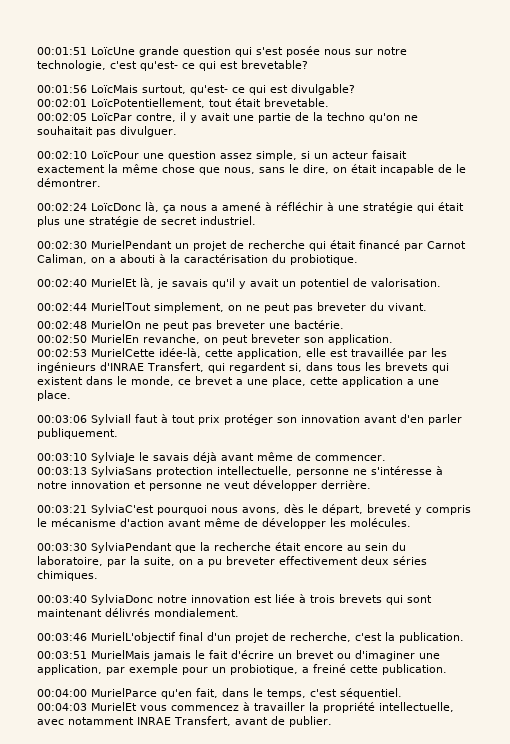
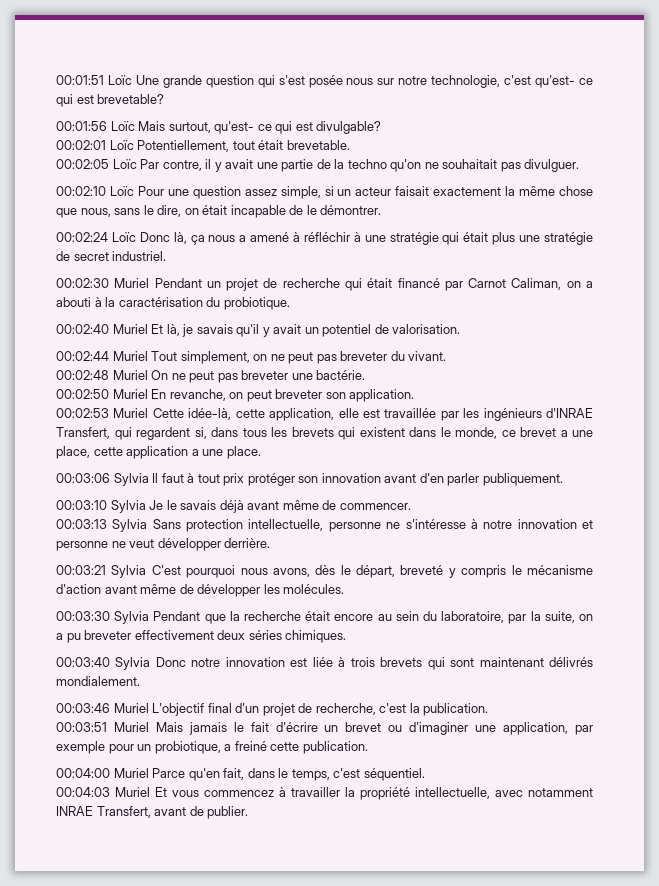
- 00:01:51 LoïcUne grande question qui s'est posée nous sur notre technologie, c'est qu'est- ce qui est brevetable?
+ 00:01:51 Loïc Une grande question qui s'est posée nous sur notre technologie, c'est qu'est- ce qui est brevetable?
- 00:01:56 LoïcMais surtout, qu'est- ce qui est divulgable?
+ 00:01:56 Loïc Mais surtout, qu'est- ce qui est divulgable?
- 00:02:01 LoïcPotentiellement, tout était brevetable.
+ 00:02:01 Loïc Potentiellement, tout était brevetable.
- 00:02:05 LoïcPar contre, il y avait une partie de la techno qu'on ne souhaitait pas divulguer.
+ 00:02:05 Loïc Par contre, il y avait une partie de la techno qu'on ne souhaitait pas divulguer.
- 00:02:10 LoïcPour une question assez simple, si un acteur faisait exactement la même chose que nous, sans le dire, on était incapable de le démontrer.
+ 00:02:10 Loïc Pour une question assez simple, si un acteur faisait exactement la même chose que nous, sans le dire, on était incapable de le démontrer.
- 00:02:24 LoïcDonc là, ça nous a amené à réfléchir à une stratégie qui était plus une stratégie de secret industriel.
+ 00:02:24 Loïc Donc là, ça nous a amené à réfléchir à une stratégie qui était plus une stratégie de secret industriel.
- 00:02:30 MurielPendant un projet de recherche qui était financé par Carnot Caliman, on a abouti à la caractérisation du probiotique.
+ 00:02:30 Muriel Pendant un projet de recherche qui était financé par Carnot Caliman, on a abouti à la caractérisation du probiotique.
- 00:02:40 MurielEt là, je savais qu'il y avait un potentiel de valorisation.
+ 00:02:40 Muriel Et là, je savais qu'il y avait un potentiel de valorisation.
- 00:02:44 MurielTout simplement, on ne peut pas breveter du vivant.
+ 00:02:44 Muriel Tout simplement, on ne peut pas breveter du vivant.
- 00:02:48 MurielOn ne peut pas breveter une bactérie.
+ 00:02:48 Muriel On ne peut pas breveter une bactérie.
- 00:02:50 MurielEn revanche, on peut breveter son application.
+ 00:02:50 Muriel En revanche, on peut breveter son application.
- 00:02:53 MurielCette idée-là, cette application, elle est travaillée par les ingénieurs d'INRAE Transfert, qui regardent si, dans tous les brevets qui existent dans le monde, ce brevet a une place, cette application a une place.
+ 00:02:53 Muriel Cette idée-là, cette application, elle est travaillée par les ingénieurs d'INRAE Transfert, qui regardent si, dans tous les brevets qui existent dans le monde, ce brevet a une place, cette application a une place.
- 00:03:06 SylviaIl faut à tout prix protéger son innovation avant d'en parler publiquement.
+ 00:03:06 Sylvia Il faut à tout prix protéger son innovation avant d'en parler publiquement.
- 00:03:10 SylviaJe le savais déjà avant même de commencer.
+ 00:03:10 Sylvia Je le savais déjà avant même de commencer.
- 00:03:13 SylviaSans protection intellectuelle, personne ne s'intéresse à notre innovation et personne ne veut développer derrière.
+ 00:03:13 Sylvia Sans protection intellectuelle, personne ne s'intéresse à notre innovation et personne ne veut développer derrière.
- 00:03:21 SylviaC'est pourquoi nous avons, dès le départ, breveté y compris le mécanisme d'action avant même de développer les molécules.
+ 00:03:21 Sylvia C'est pourquoi nous avons, dès le départ, breveté y compris le mécanisme d'action avant même de développer les molécules.
- 00:03:30 SylviaPendant que la recherche était encore au sein du laboratoire, par la suite, on a pu breveter effectivement deux séries chimiques.
+ 00:03:30 Sylvia Pendant que la recherche était encore au sein du laboratoire, par la suite, on a pu breveter effectivement deux séries chimiques.
- 00:03:40 SylviaDonc notre innovation est liée à trois brevets qui sont maintenant délivrés mondialement.
+ 00:03:40 Sylvia Donc notre innovation est liée à trois brevets qui sont maintenant délivrés mondialement.
- 00:03:46 MurielL'objectif final d'un projet de recherche, c'est la publication.
+ 00:03:46 Muriel L'objectif final d'un projet de recherche, c'est la publication.
- 00:03:51 MurielMais jamais le fait d'écrire un brevet ou d'imaginer une application, par exemple pour un probiotique, a freiné cette publication.
+ 00:03:51 Muriel Mais jamais le fait d'écrire un brevet ou d'imaginer une application, par exemple pour un probiotique, a freiné cette publication.
- 00:04:00 MurielParce qu'en fait, dans le temps, c'est séquentiel.
+ 00:04:00 Muriel Parce qu'en fait, dans le temps, c'est séquentiel.
- 00:04:03 MurielEt vous commencez à travailler la propriété intellectuelle, avec notamment INRAE Transfert, avant de publier.
+ 00:04:03 Muriel Et vous commencez à travailler la propriété intellectuelle, avec notamment INRAE Transfert, avant de publier.

